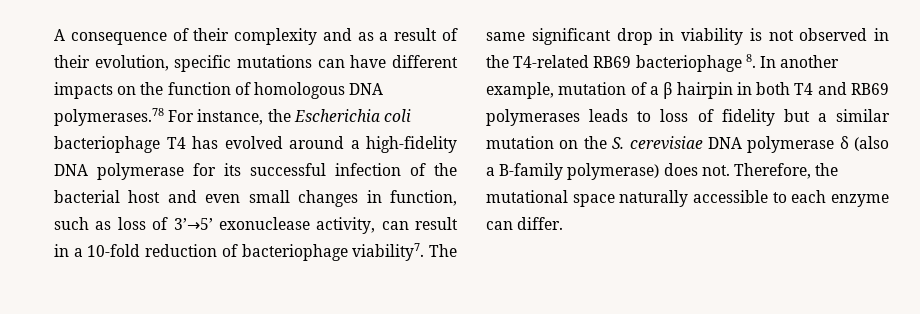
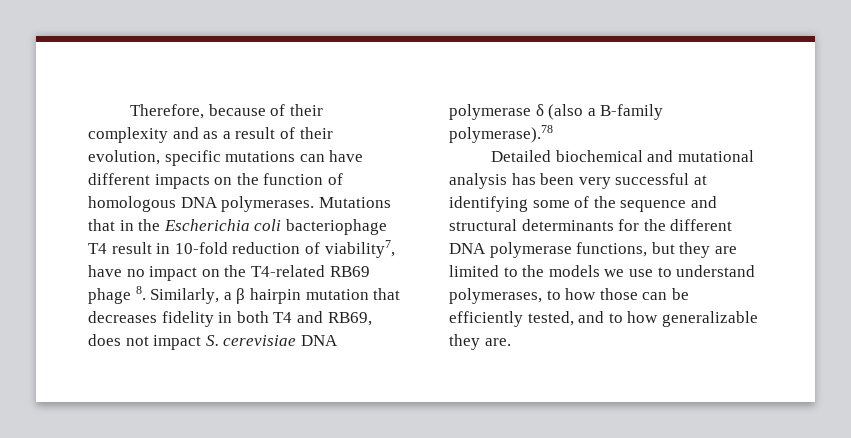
- A consequence of their complexity and as a result of their evolution, specific mutations can have different impacts on the function of homologous DNA polymerases.78 For instance, the Escherichia coli bacteriophage T4 has evolved around a high-fidelity DNA polymerase for its successful infection of the bacterial host and even small changes in function, such as loss of 3’→5’ exonuclease activity, can result in a 10-fold reduction of bacteriophage viability7. The same significant drop in viability is not observed in the T4-related RB69 bacteriophage 8. In another example, mutation of a β hairpin in both T4 and RB69 polymerases leads to loss of fidelity but a similar mutation on the S. cerevisiae DNA polymerase δ (also a B-family polymerase) does not. Therefore, the mutational space naturally accessible to each enzyme can differ.
+ Therefore, because of their complexity and as a result of their evolution, specific mutations can have different impacts on the function of homologous DNA polymerases. Mutations that in the Escherichia coli bacteriophage T4 result in 10-fold reduction of viability7, have no impact on the T4-related RB69 phage 8. Similarly, a β hairpin mutation that decreases fidelity in both T4 and RB69, does not impact S. cerevisiae DNA polymerase δ (also a B-family polymerase).78
+ Detailed biochemical and mutational analysis has been very successful at identifying some of the sequence and structural determinants for the different DNA polymerase functions, but they are limited to the models we use to understand polymerases, to how those can be efficiently tested, and to how generalizable they are.

